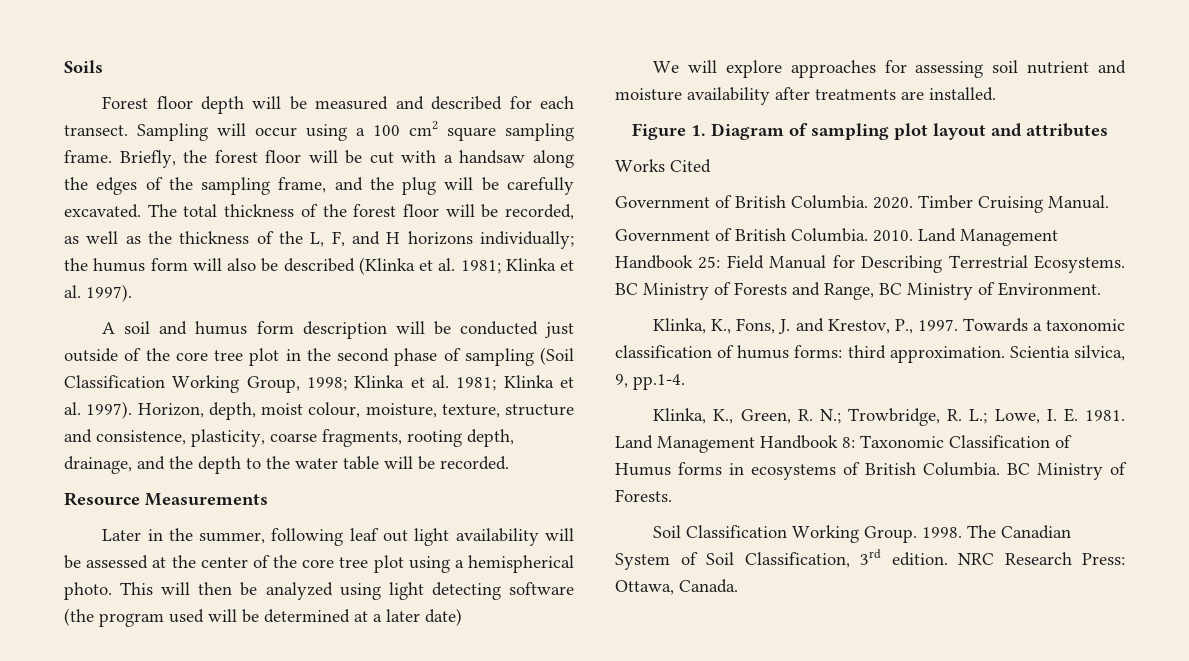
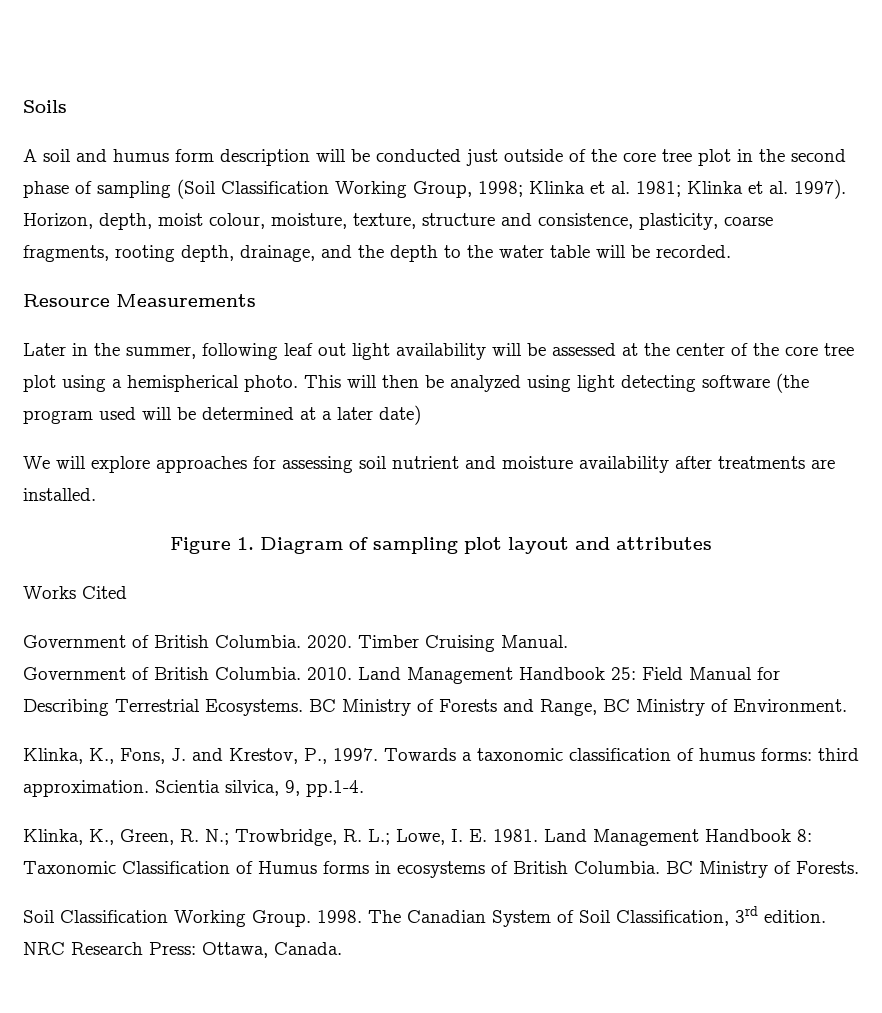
- Forest floor depth will be measured and described for each transect. Sampling will occur using a 100 cm2 square sampling frame. Briefly, the forest floor will be cut with a handsaw along the edges of the sampling frame, and the plug will be carefully excavated. The total thickness of the forest floor will be recorded, as well as the thickness of the L, F, and H horizons individually; the humus form will also be described (Klinka et al. 1981; Klinka et al. 1997).

